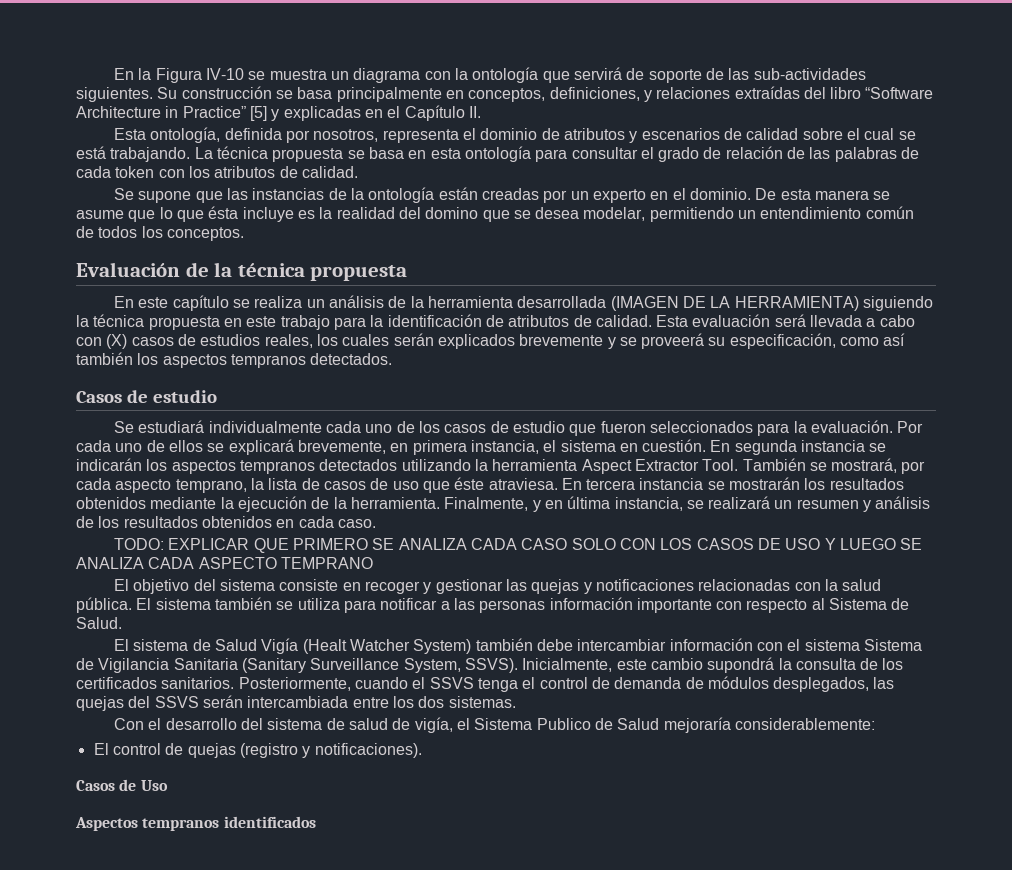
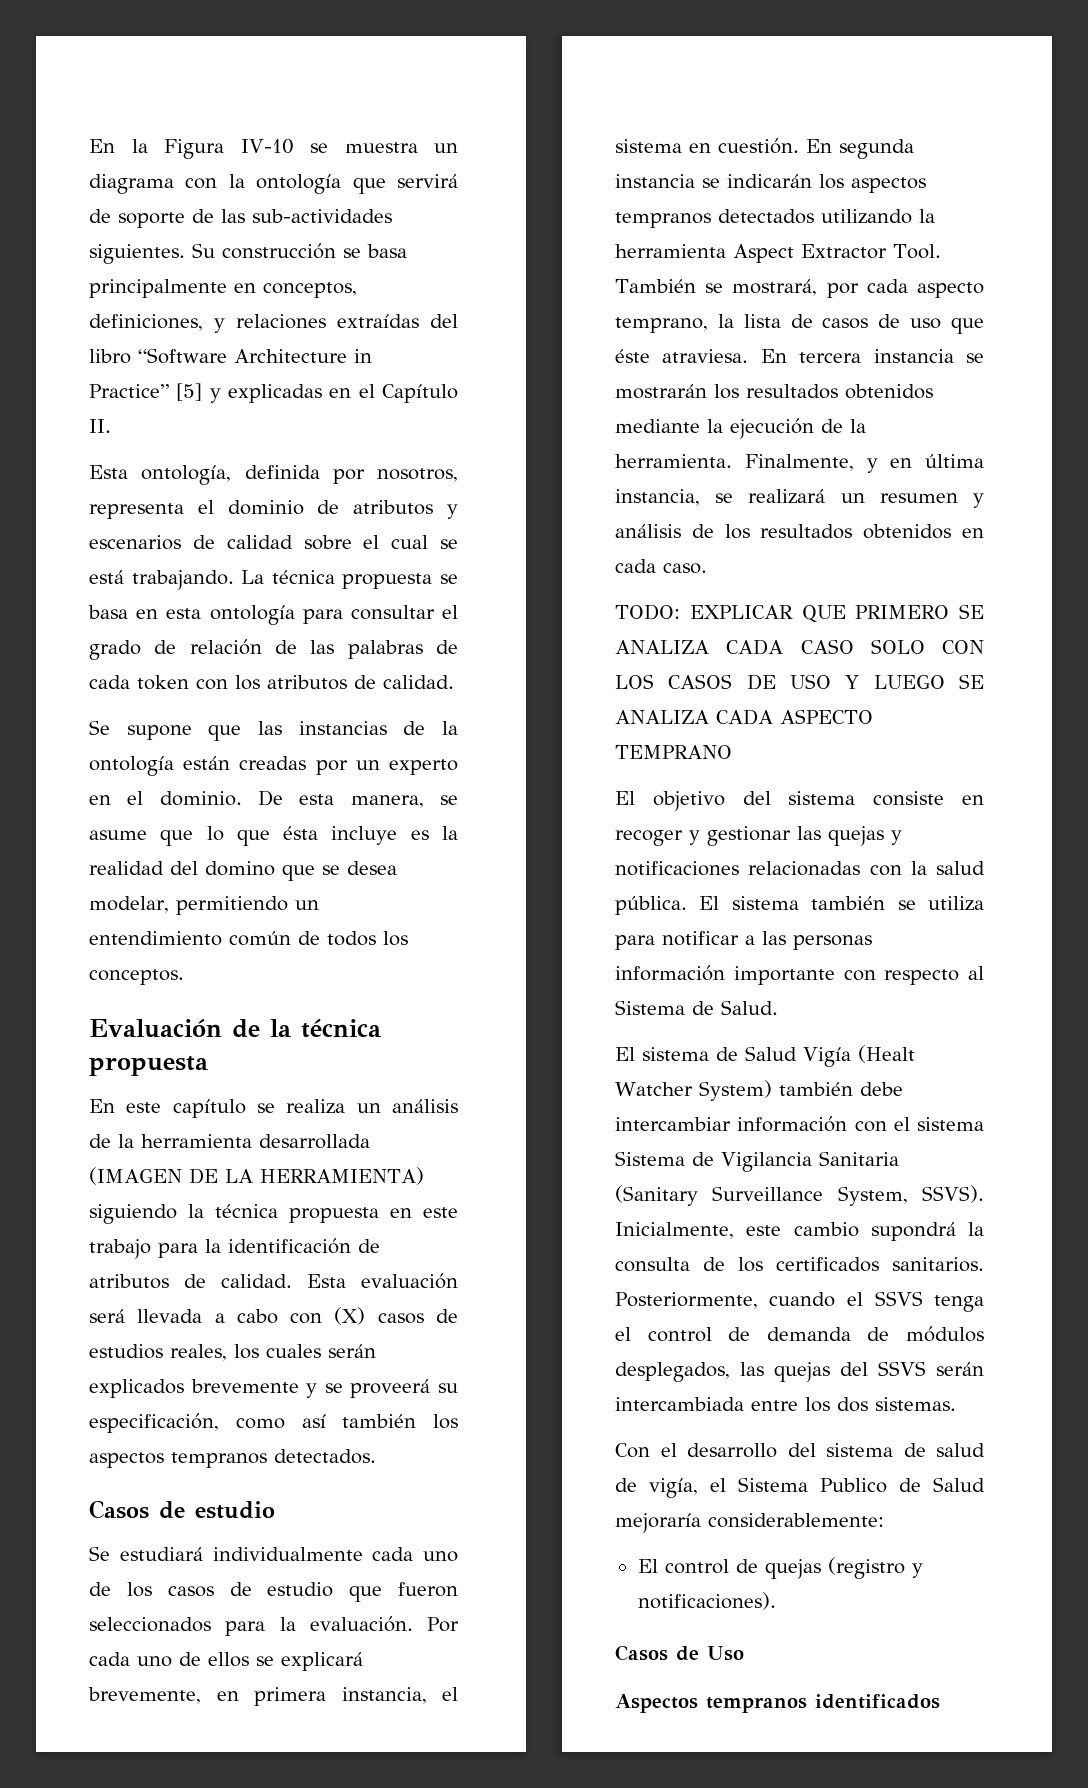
- De esta manera se asume que lo que ésta incluye es la realidad del domino que se desea modelar, permitiendo un entendimiento común de todos los conceptos.
+ De esta manera, se asume que lo que ésta incluye es la realidad del domino que se desea modelar, permitiendo un entendimiento común de todos los conceptos.

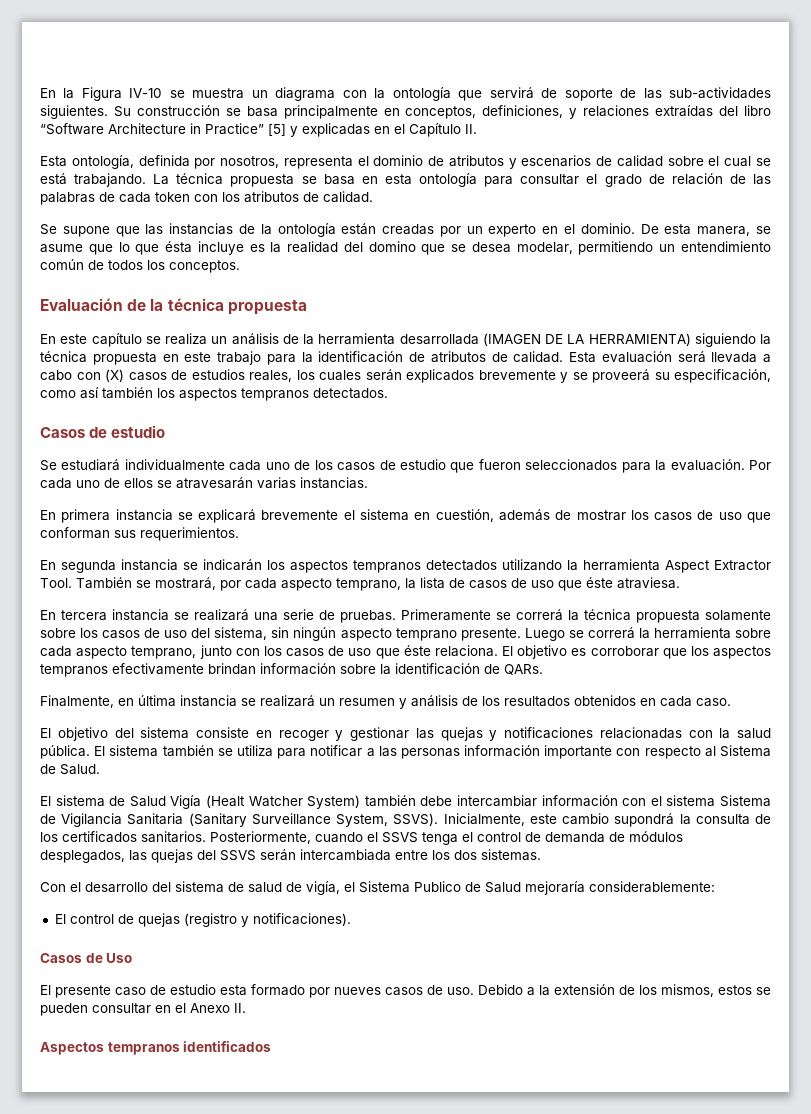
- Por cada uno de ellos se explicará brevemente, en primera instancia, el sistema en cuestión. En segunda instancia se indicarán los aspectos tempranos detectados utilizando la herramienta Aspect Extractor Tool.
+ Por cada uno de ellos se atravesarán varias instancias.
+ En primera instancia se explicará brevemente el sistema en cuestión, además de mostrar los casos de uso que conforman sus requerimientos.
+ En segunda instancia se indicarán los aspectos tempranos detectados utilizando la herramienta Aspect Extractor Tool.
- También se mostrará, por cada aspecto temprano, la lista de casos de uso que éste atraviesa. En tercera instancia se mostrarán los resultados obtenidos mediante la ejecución de la herramienta. Finalmente, y en última instancia, se realizará un resumen y análisis de los resultados obtenidos en cada caso.
+ También se mostrará, por cada aspecto temprano, la lista de casos de uso que éste atraviesa.
+ En tercera instancia se realizará una serie de pruebas. Primeramente se correrá la técnica propuesta solamente sobre los casos de uso del sistema, sin ningún aspecto temprano presente. Luego se correrá la herramienta sobre cada aspecto temprano, junto con los casos de uso que éste relaciona. El objetivo es corroborar que los aspectos tempranos efectivamente brindan información sobre la identificación de QARs.
+ Finalmente, en última instancia se realizará un resumen y análisis de los resultados obtenidos en cada caso.
- TODO: EXPLICAR QUE PRIMERO SE ANALIZA CADA CASO SOLO CON LOS CASOS DE USO Y LUEGO SE ANALIZA CADA ASPECTO TEMPRANO
+ El presente caso de estudio esta formado por nueves casos de uso. Debido a la extensión de los mismos, estos se pueden consultar en el Anexo II.

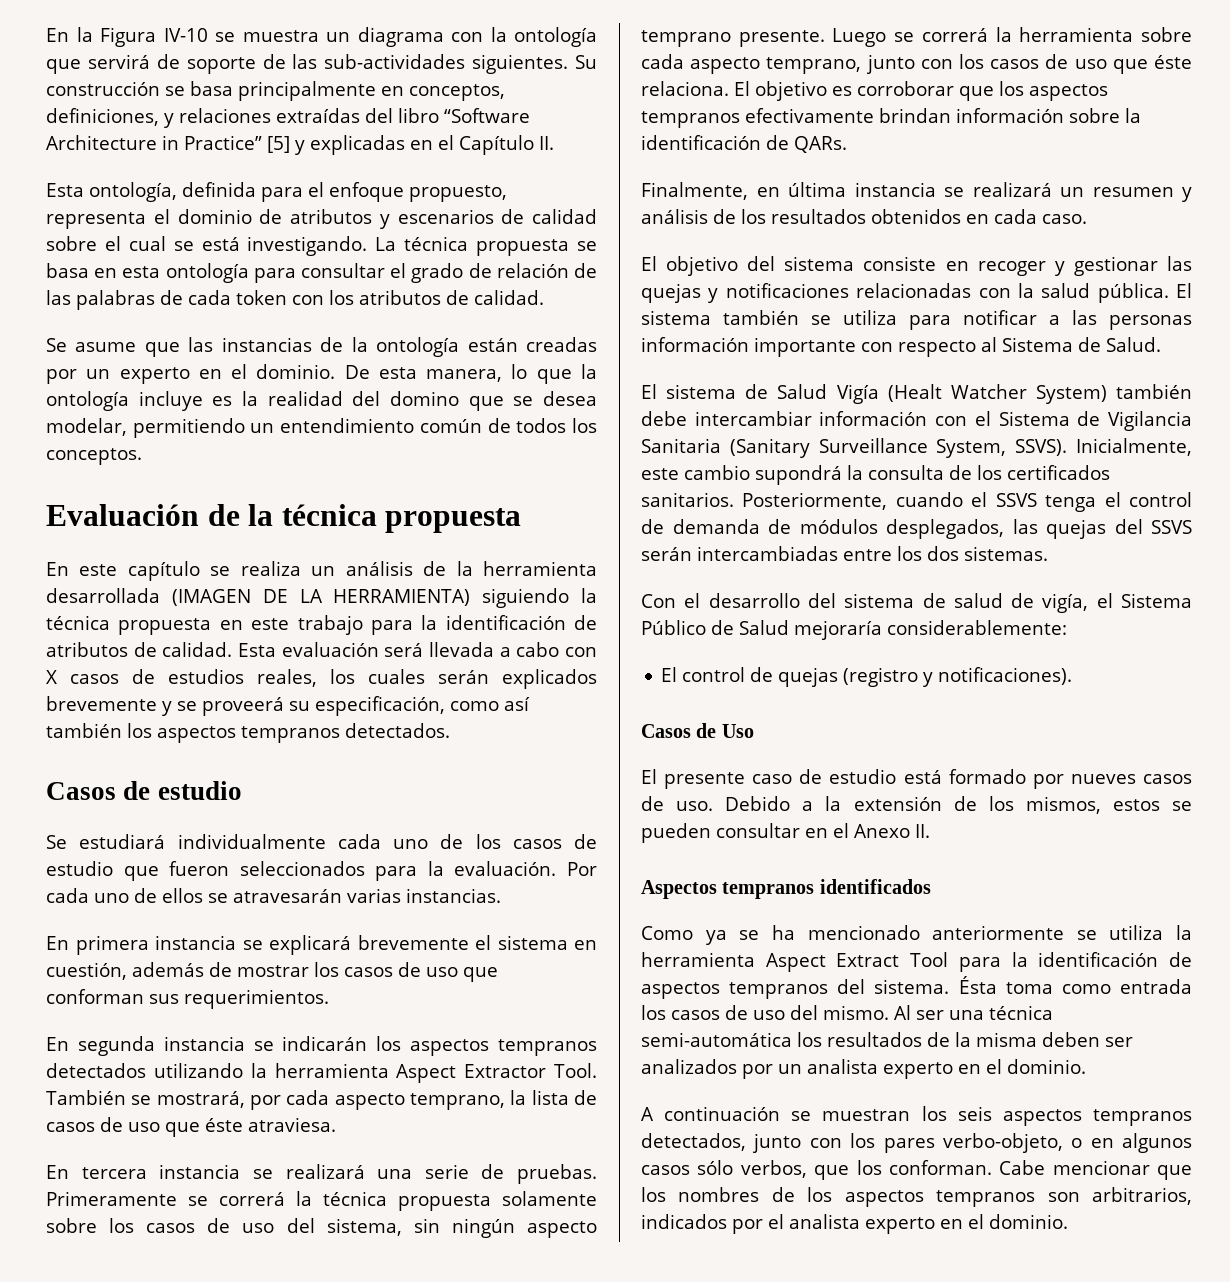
- Esta ontología, definida por nosotros, representa el dominio de atributos y escenarios de calidad sobre el cual se está trabajando.
+ Esta ontología, definida para el enfoque propuesto, representa el dominio de atributos y escenarios de calidad sobre el cual se está investigando.
- Se supone que las instancias de la ontología están creadas por un experto en el dominio.
+ Se asume que las instancias de la ontología están creadas por un experto en el dominio.
- De esta manera, se asume que lo que ésta incluye es la realidad del domino que se desea modelar, permitiendo un entendimiento común de todos los conceptos.
+ De esta manera, lo que la ontología incluye es la realidad del domino que se desea modelar, permitiendo un entendimiento común de todos los conceptos.
- Esta evaluación será llevada a cabo con (X) casos de estudios reales, los cuales serán explicados brevemente y se proveerá su especificación, como así también los aspectos tempranos detectados.
+ Esta evaluación será llevada a cabo con X casos de estudios reales, los cuales serán explicados brevemente y se proveerá su especificación, como así también los aspectos tempranos detectados.
- El sistema de Salud Vigía (Healt Watcher System) también debe intercambiar información con el sistema Sistema de Vigilancia Sanitaria (Sanitary Surveillance System, SSVS).
+ El sistema de Salud Vigía (Healt Watcher System) también debe intercambiar información con el Sistema de Vigilancia Sanitaria (Sanitary Surveillance System, SSVS).
- Posteriormente, cuando el SSVS tenga el control de demanda de módulos desplegados, las quejas del SSVS serán intercambiada entre los dos sistemas.
+ Posteriormente, cuando el SSVS tenga el control de demanda de módulos desplegados, las quejas del SSVS serán intercambiadas entre los dos sistemas.
- Con el desarrollo del sistema de salud de vigía, el Sistema Publico de Salud mejoraría considerablemente:
+ Con el desarrollo del sistema de salud de vigía, el Sistema Público de Salud mejoraría considerablemente:
- El presente caso de estudio esta formado por nueves casos de uso.
+ El presente caso de estudio está formado por nueves casos de uso.
+ Como ya se ha mencionado anteriormente se utiliza la herramienta Aspect Extract Tool para la identificación de aspectos tempranos del sistema. Ésta toma como entrada los casos de uso del mismo. Al ser una técnica semi-automática los resultados de la misma deben ser analizados por un analista experto en el dominio.
+ A continuación se muestran los seis aspectos tempranos detectados, junto con los pares verbo-objeto, o en algunos casos sólo verbos, que los conforman. Cabe mencionar que los nombres de los aspectos tempranos son arbitrarios, indicados por el analista experto en el dominio.

